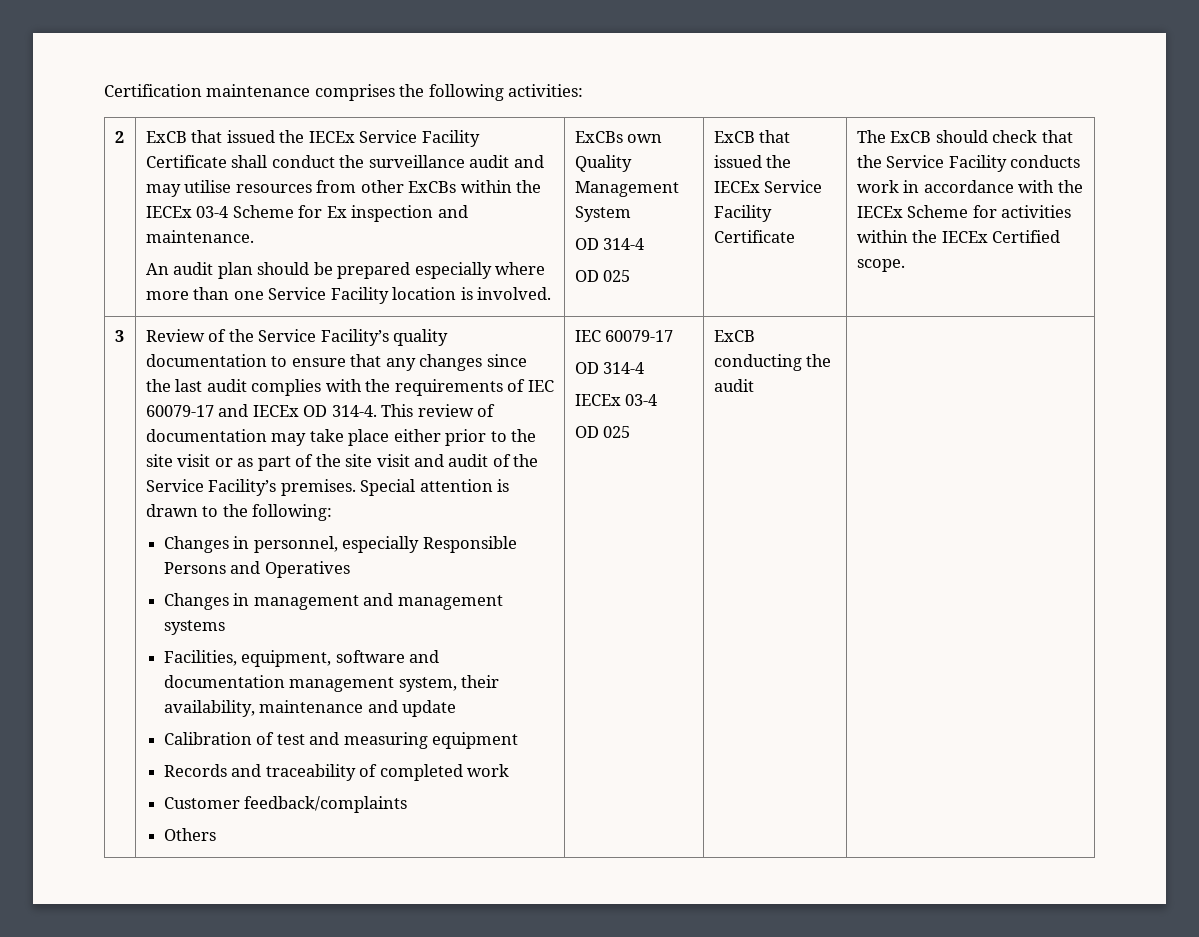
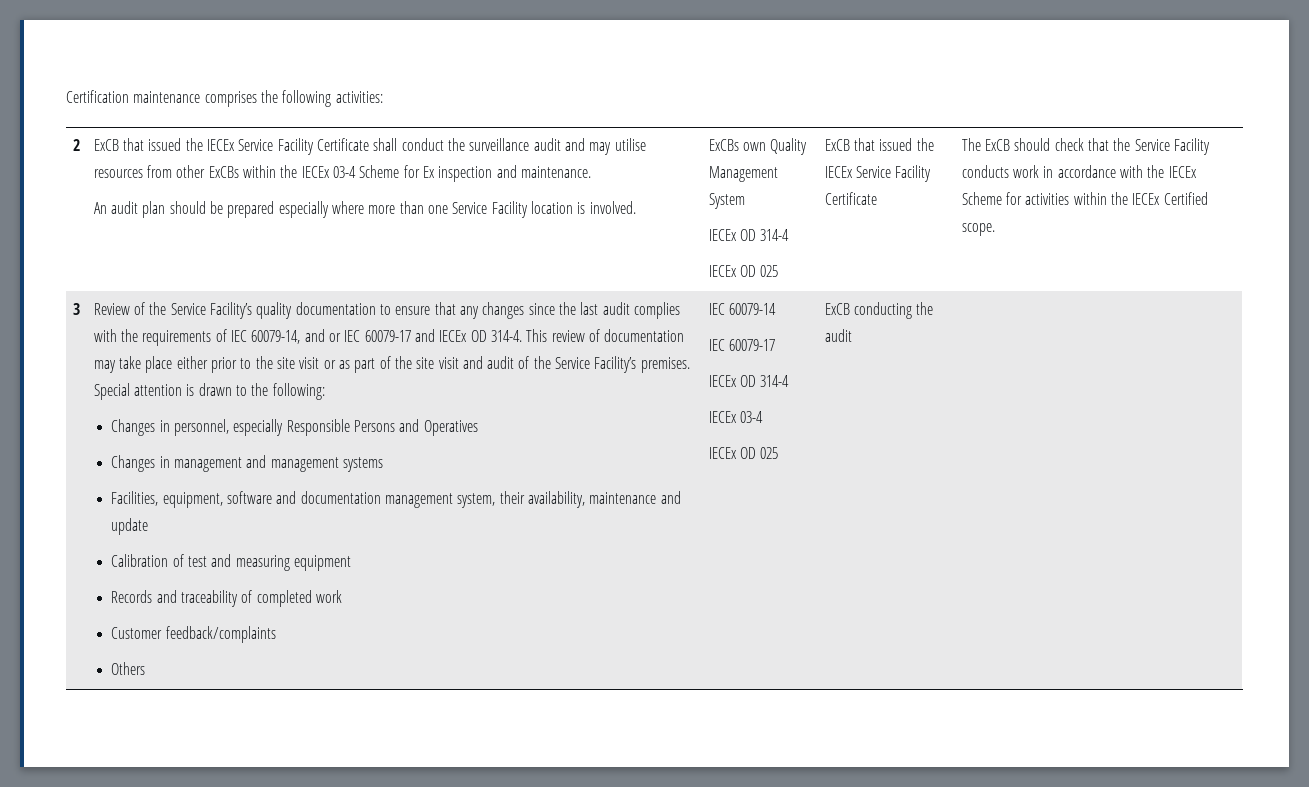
  ExCBs own Quality Management System
- OD 314-4
- OD 025
+ IECEx OD 314-4
+ IECEx OD 025
- Review of the Service Facility’s quality documentation to ensure that any changes since the last audit complies with the requirements of IEC 60079-17 and IECEx OD 314-4.
+ Review of the Service Facility’s quality documentation to ensure that any changes since the last audit complies with the requirements of IEC 60079-14, and or IEC 60079-17 and IECEx OD 314-4.
- Others | IEC 60079-17
- OD 314-4
+ Others | IEC 60079-14
+ IEC 60079-17
+ IECEx OD 314-4
  IECEx 03-4
- OD 025
+ IECEx OD 025

